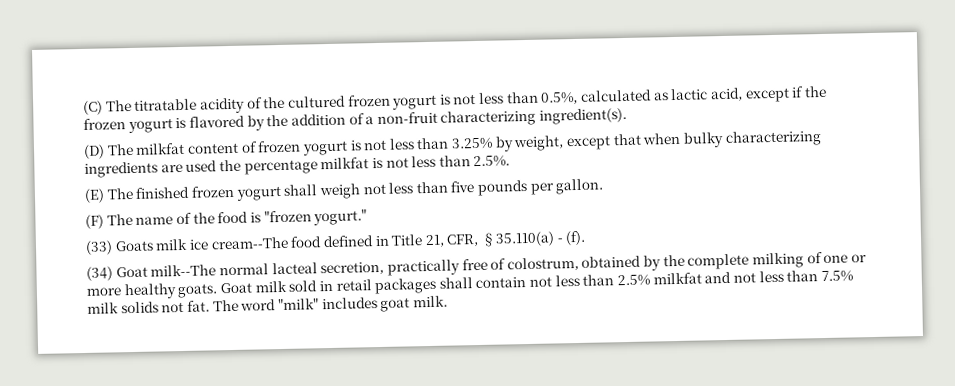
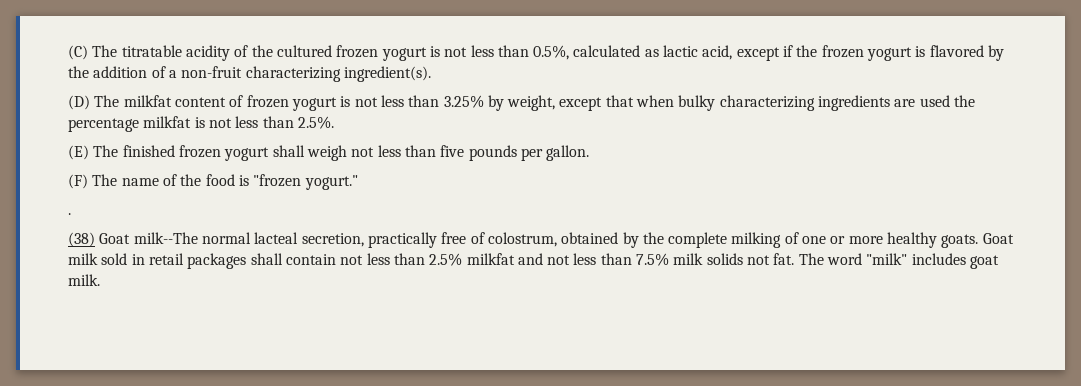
- (33) Goats milk ice cream--The food defined in Title 21, CFR, §35.110(a) - (f).
- (34) Goat milk--The normal lacteal secretion, practically free of colostrum, obtained by the complete milking of one or more healthy goats.
+ .
+ (38) Goat milk--The normal lacteal secretion, practically free of colostrum, obtained by the complete milking of one or more healthy goats.

